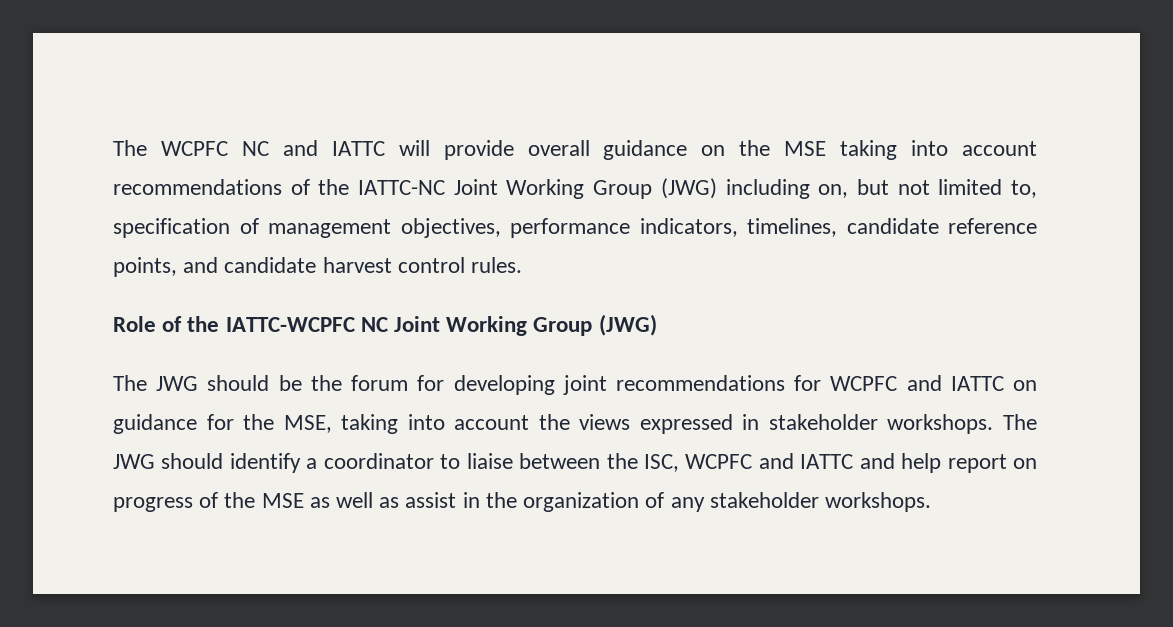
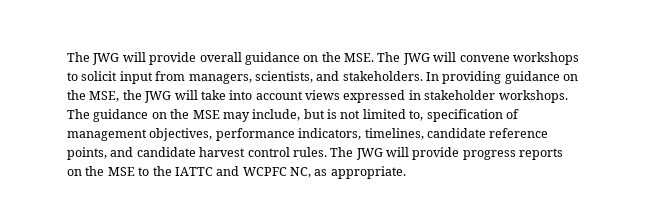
- The WCPFC NC and IATTC will provide overall guidance on the MSE taking into account recommendations of the IATTC-NC Joint Working Group (JWG) including on, but not limited to, specification of management objectives, performance indicators, timelines, candidate reference points, and candidate harvest control rules.
- Role of the IATTC-WCPFC NC Joint Working Group (JWG)
- The JWG should be the forum for developing joint recommendations for WCPFC and IATTC on guidance for the MSE, taking into account the views expressed in stakeholder workshops. The JWG should identify a coordinator to liaise between the ISC, WCPFC and IATTC and help report on progress of the MSE as well as assist in the organization of any stakeholder workshops.
+ The JWG will provide overall guidance on the MSE. The JWG will convene workshops to solicit input from managers, scientists, and stakeholders. In providing guidance on the MSE, the JWG will take into account views expressed in stakeholder workshops. The guidance on the MSE may include, but is not limited to, specification of management objectives, performance indicators, timelines, candidate reference points, and candidate harvest control rules. The JWG will provide progress reports on the MSE to the IATTC and WCPFC NC, as appropriate.

